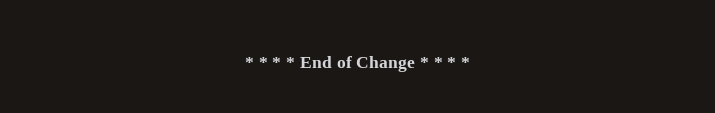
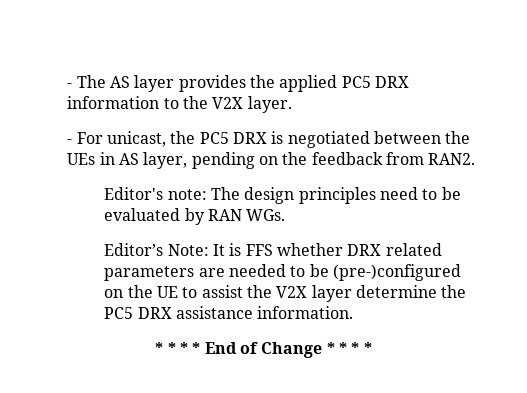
+ - The AS layer provides the applied PC5 DRX information to the V2X layer.
+ - For unicast, the PC5 DRX is negotiated between the UEs in AS layer, pending on the feedback from RAN2.
+ Editor's note: The design principles need to be evaluated by RAN WGs.
+ Editor’s Note: It is FFS whether DRX related parameters are needed to be (pre-)configured on the UE to assist the V2X layer determine the PC5 DRX assistance information.

